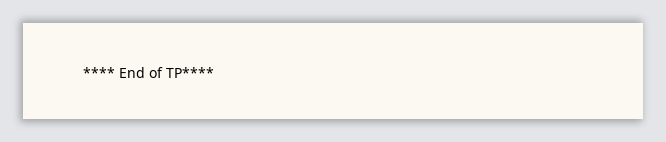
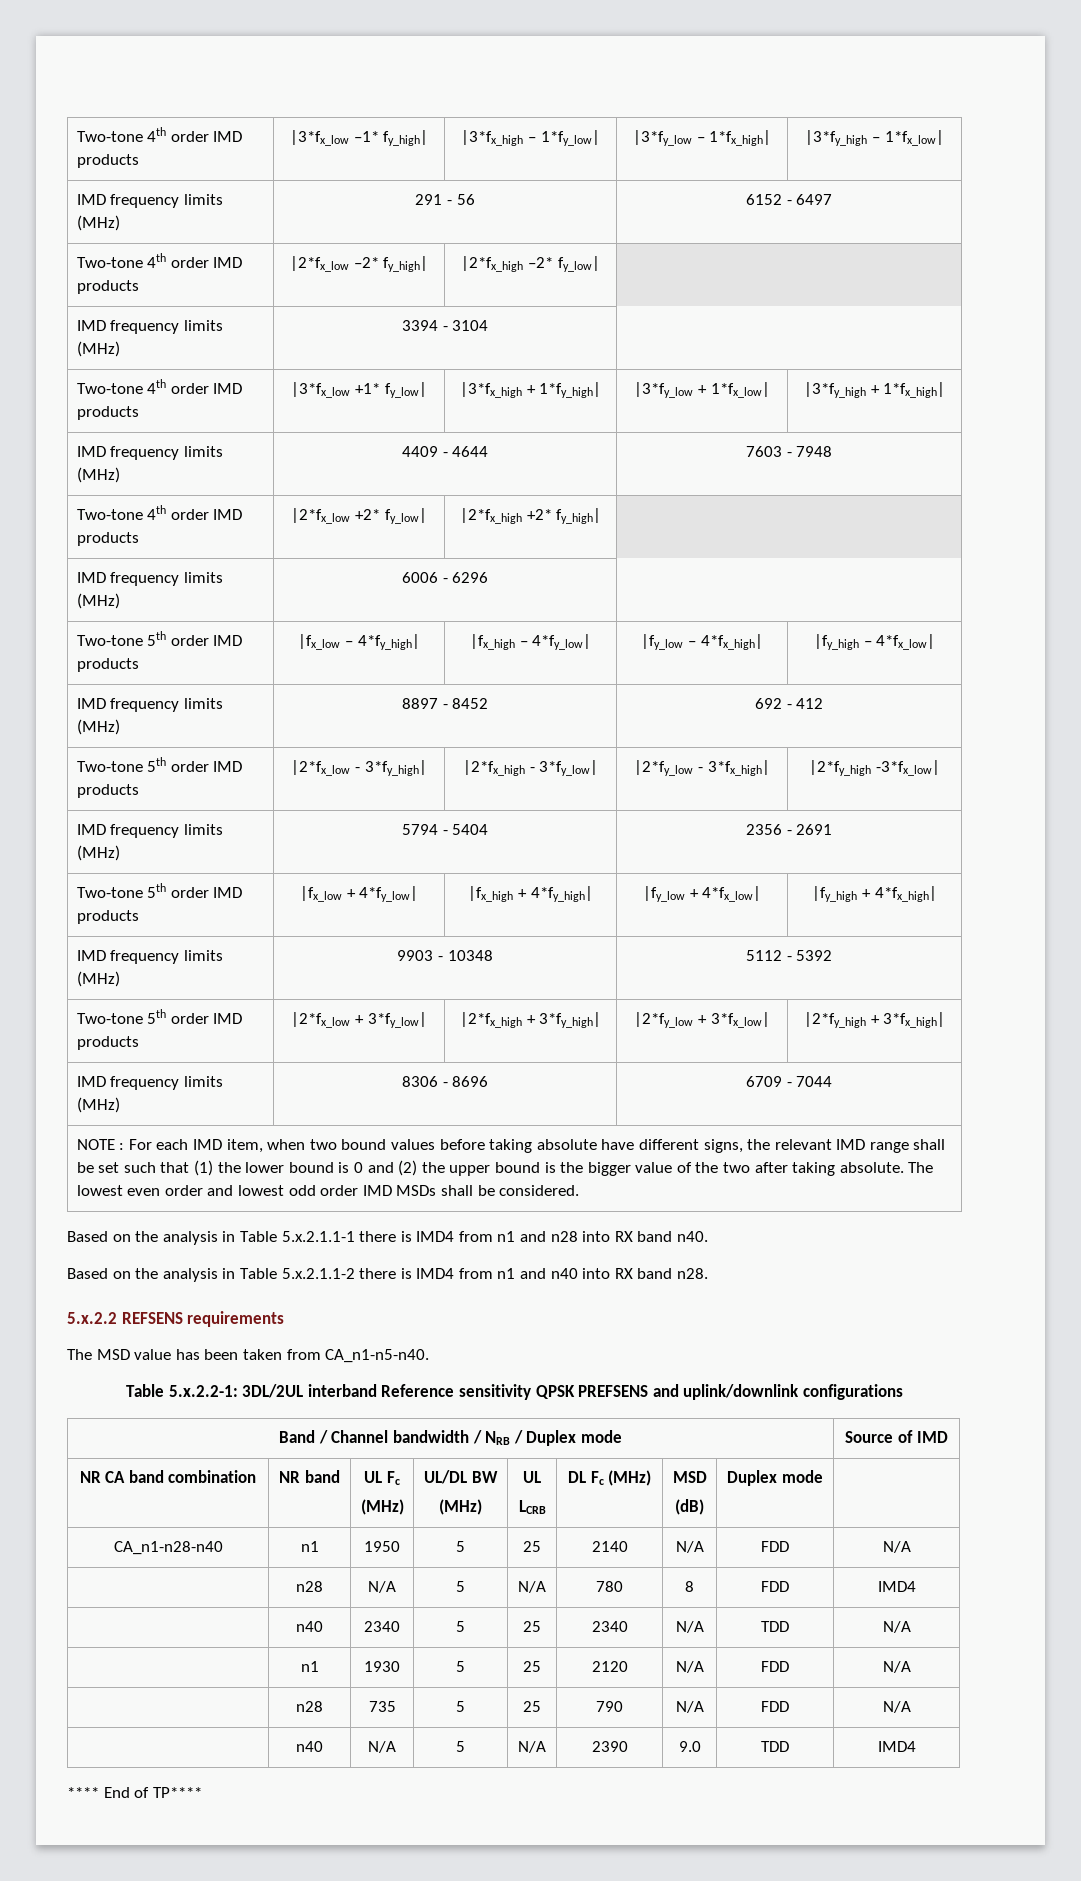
+ Two-tone 4th order IMD products | |3*fx_low –1* fy_high| | |3*fx_high – 1*fy_low| | |3*fy_low – 1*fx_high| | |3*fy_high – 1*fx_low|
+ IMD frequency limits (MHz) | 291 - 56 | 6152 - 6497
+ Two-tone 4th order IMD products | |2*fx_low –2* fy_high| | |2*fx_high –2* fy_low| |
+ IMD frequency limits (MHz) | 3394 - 3104 |
+ Two-tone 4th order IMD products | |3*fx_low +1* fy_low| | |3*fx_high + 1*fy_high| | |3*fy_low + 1*fx_low| | |3*fy_high + 1*fx_high|
+ IMD frequency limits (MHz) | 4409 - 4644 | 7603 - 7948
+ Two-tone 4th order IMD products | |2*fx_low +2* fy_low| | |2*fx_high +2* fy_high| |
+ IMD frequency limits (MHz) | 6006 - 6296 |
+ Two-tone 5th order IMD products | |fx_low – 4*fy_high| | |fx_high – 4*fy_low| | |fy_low – 4*fx_high| | |fy_high – 4*fx_low|
+ IMD frequency limits (MHz) | 8897 - 8452 | 692 - 412
+ Two-tone 5th order IMD products | |2*fx_low - 3*fy_high| | |2*fx_high - 3*fy_low| | |2*fy_low - 3*fx_high| | |2*fy_high -3*fx_low|
+ IMD frequency limits (MHz) | 5794 - 5404 | 2356 - 2691
+ Two-tone 5th order IMD products | |fx_low + 4*fy_low| | |fx_high + 4*fy_high| | |fy_low + 4*fx_low| | |fy_high + 4*fx_high|
+ IMD frequency limits (MHz) | 9903 - 10348 | 5112 - 5392
+ Two-tone 5th order IMD products | |2*fx_low + 3*fy_low| | |2*fx_high + 3*fy_high| | |2*fy_low + 3*fx_low| | |2*fy_high + 3*fx_high|
+ IMD frequency limits (MHz) | 8306 - 8696 | 6709 - 7044
+ NOTE : For each IMD item, when two bound values before taking absolute have different signs, the relevant IMD range shall be set such that (1) the lower bound is 0 and (2) the upper bound is the bigger value of the two after taking absolute. The lowest even order and lowest odd order IMD MSDs shall be considered.
+ Based on the analysis in Table 5.x.2.1.1-1 there is IMD4 from n1 and n28 into RX band n40.
+ Based on the analysis in Table 5.x.2.1.1-2 there is IMD4 from n1 and n40 into RX band n28.
+ 5.x.2.2 REFSENS requirements
+ The MSD value has been taken from CA_n1-n5-n40.
+ Table 5.x.2.2-1: 3DL/2UL interband Reference sensitivity QPSK PREFSENS and uplink/downlink configurations
+ Band / Channel bandwidth / NRB / Duplex mode | Source of IMD
+ NR CA band combination | NR band | UL Fc
+ (MHz) | UL/DL BW
+ (MHz) | UL
+ LCRB | DL Fc (MHz) | MSD
+ (dB) | Duplex mode |
+ CA_n1-n28-n40 | n1 | 1950 | 5 | 25 | 2140 | N/A | FDD | N/A
+ | n28 | N/A | 5 | N/A | 780 | 8 | FDD | IMD4
+ | n40 | 2340 | 5 | 25 | 2340 | N/A | TDD | N/A
+ | n1 | 1930 | 5 | 25 | 2120 | N/A | FDD | N/A
+ | n28 | 735 | 5 | 25 | 790 | N/A | FDD | N/A
+ | n40 | N/A | 5 | N/A | 2390 | 9.0 | TDD | IMD4

